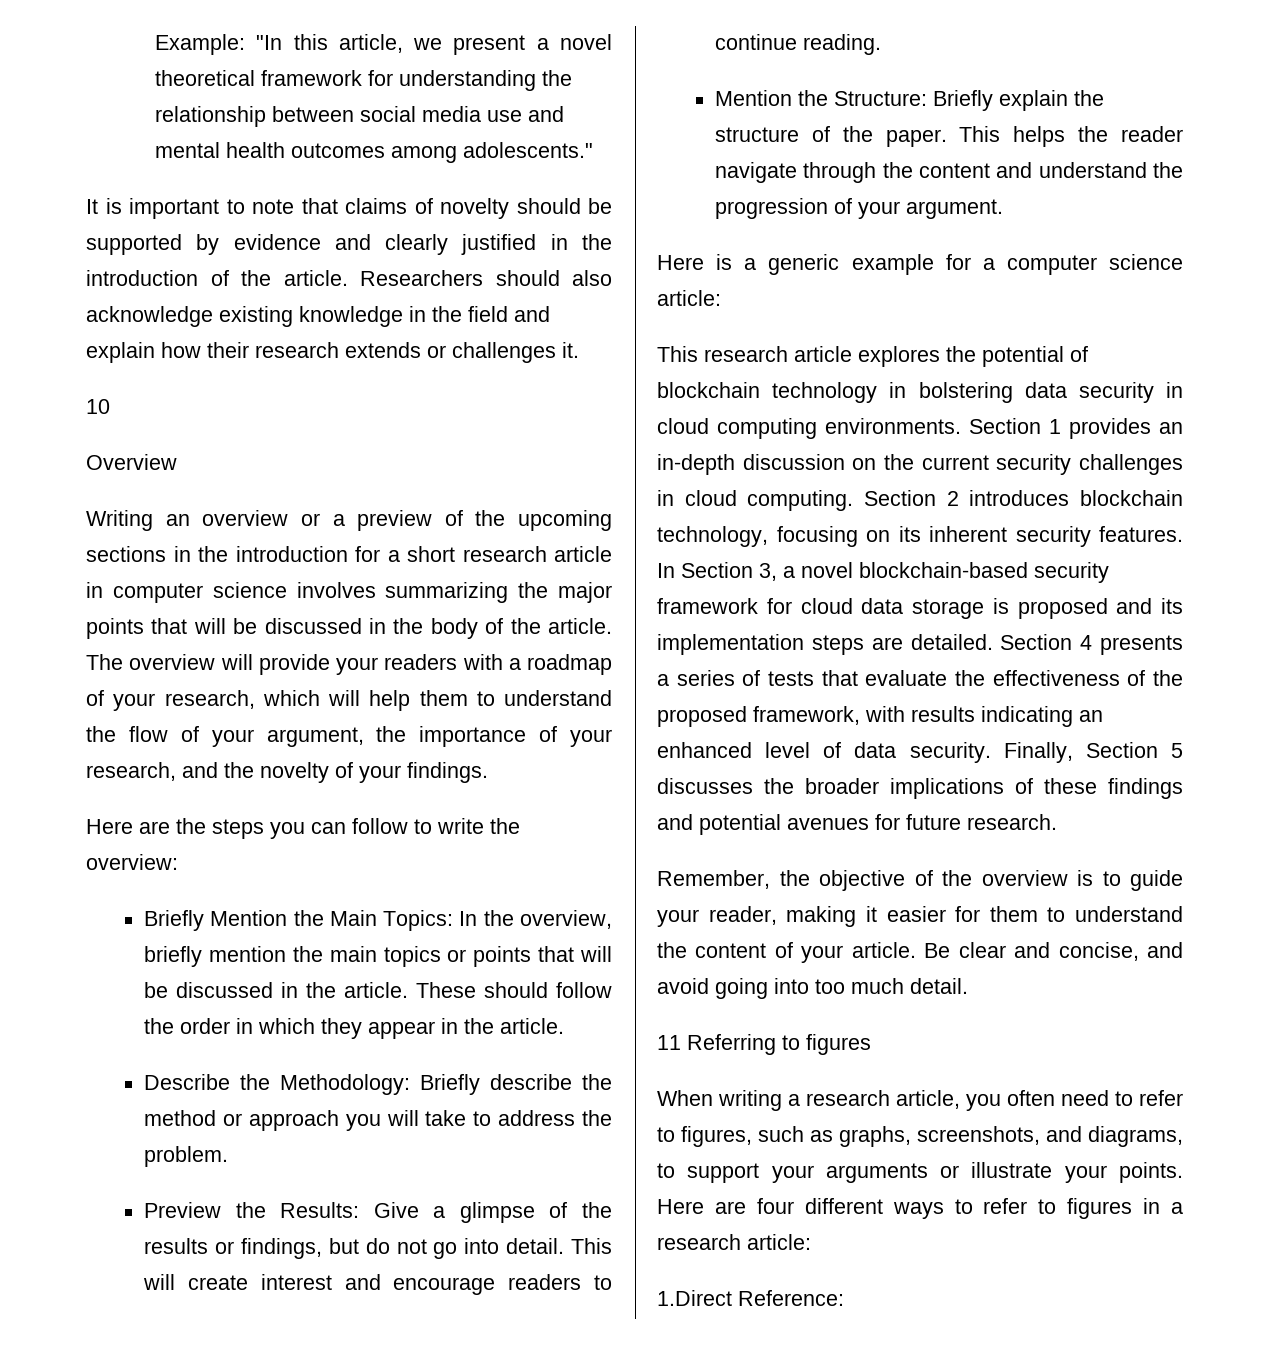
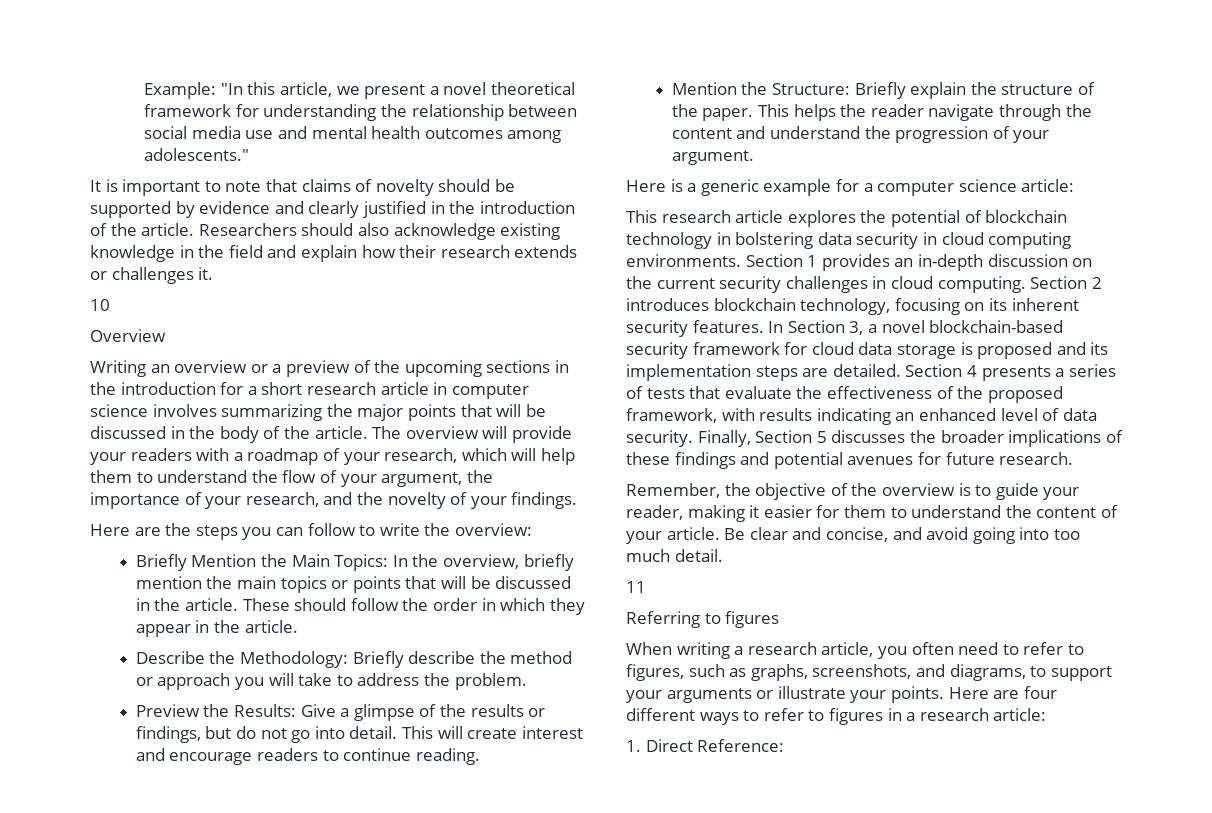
- 11 Referring to figures
+ 11
+ Referring to figures
- 1.Direct Reference:
+ 1. Direct Reference:

